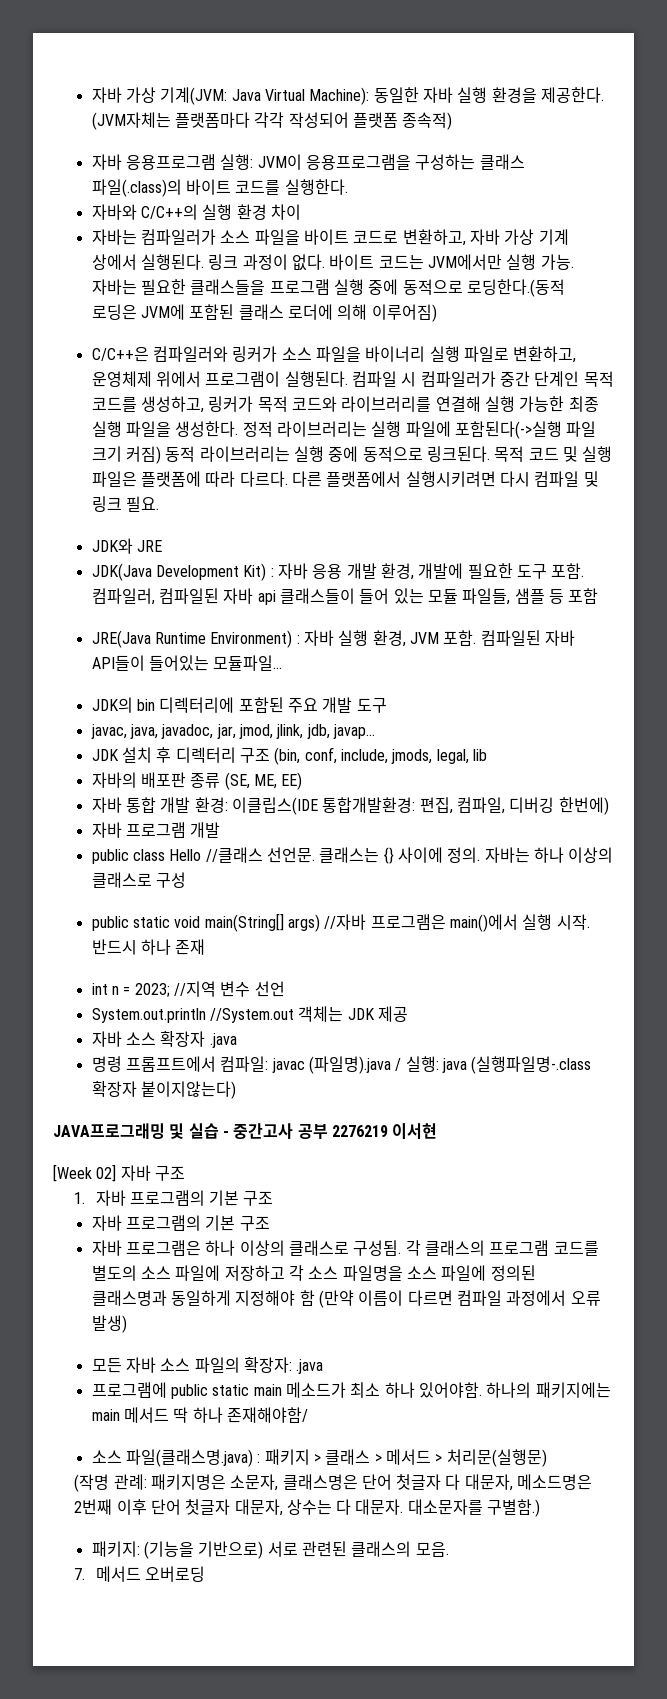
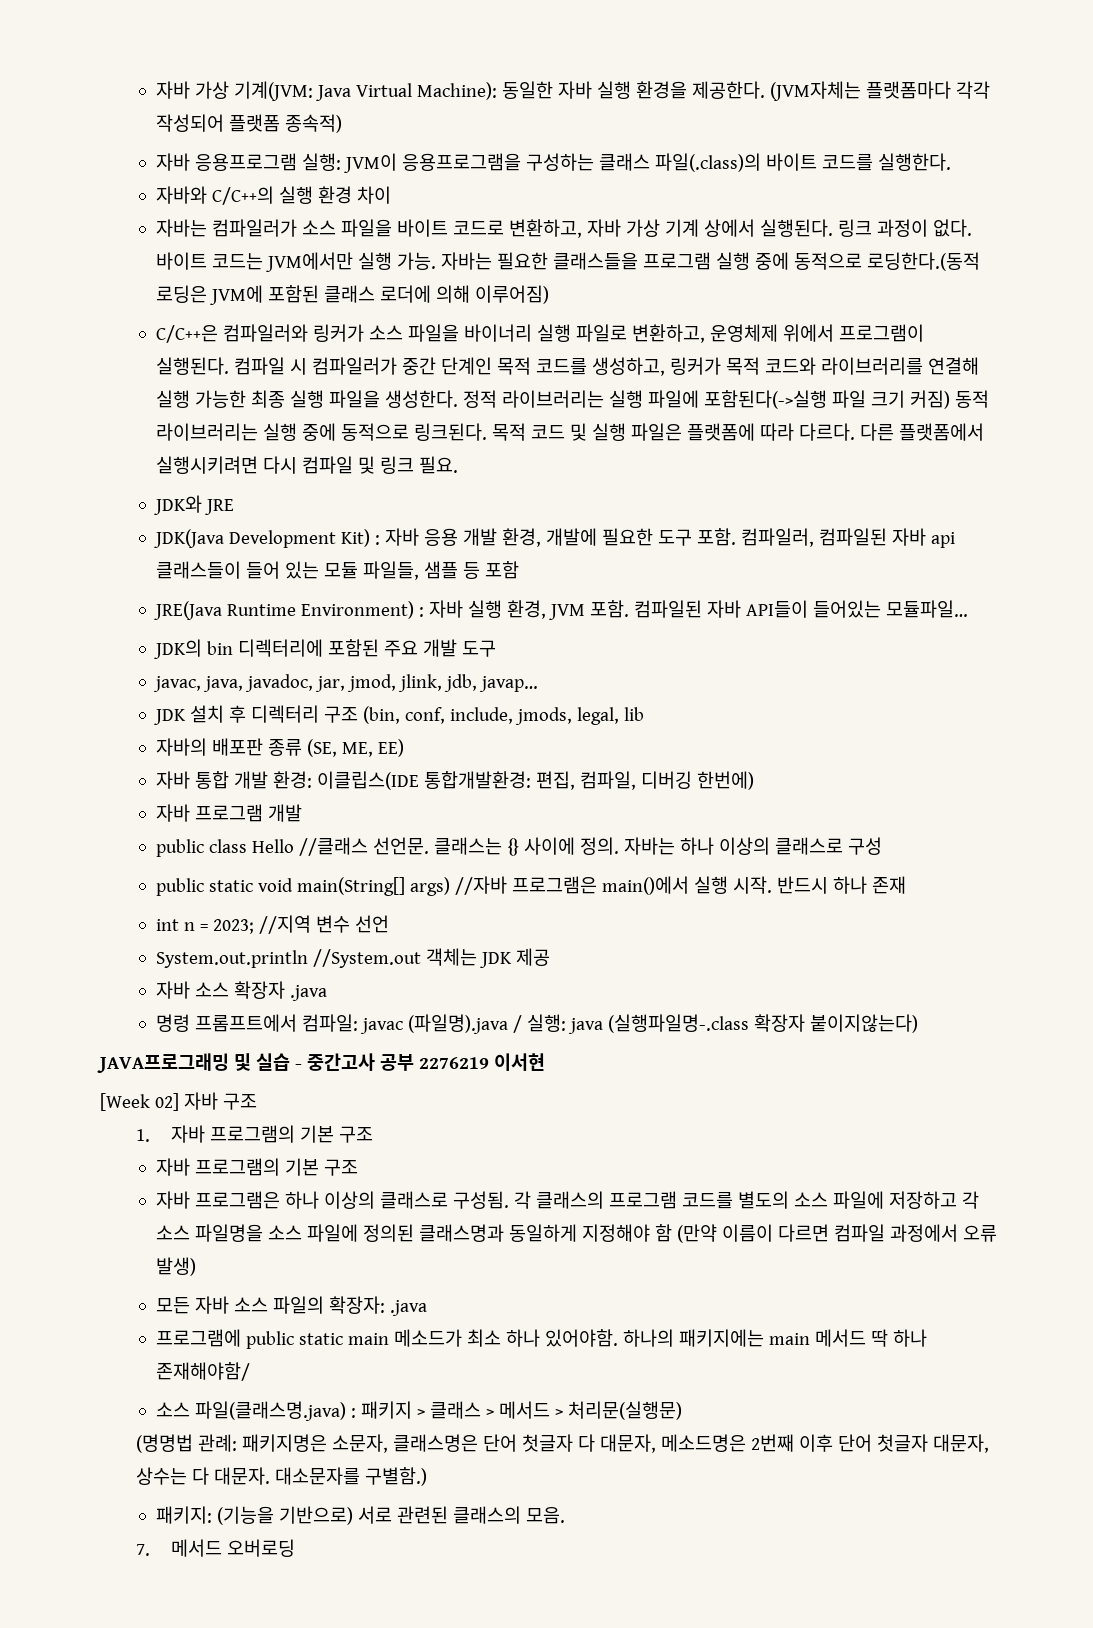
- (작명 관례: 패키지명은 소문자, 클래스명은 단어 첫글자 다 대문자, 메소드명은 2번째 이후 단어 첫글자 대문자, 상수는 다 대문자.
+ (명명법 관례: 패키지명은 소문자, 클래스명은 단어 첫글자 다 대문자, 메소드명은 2번째 이후 단어 첫글자 대문자, 상수는 다 대문자.

